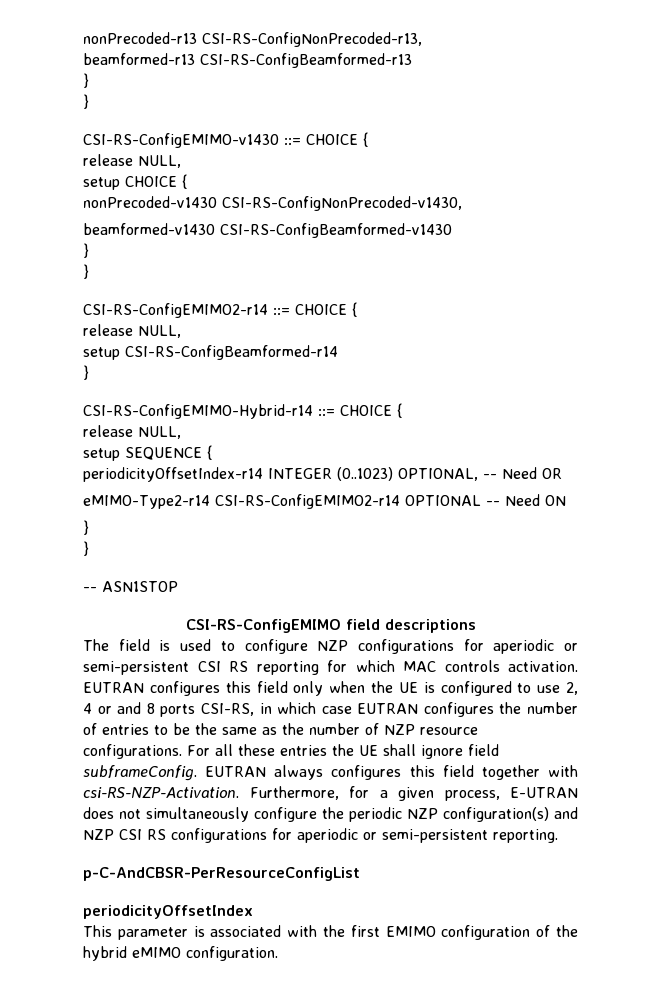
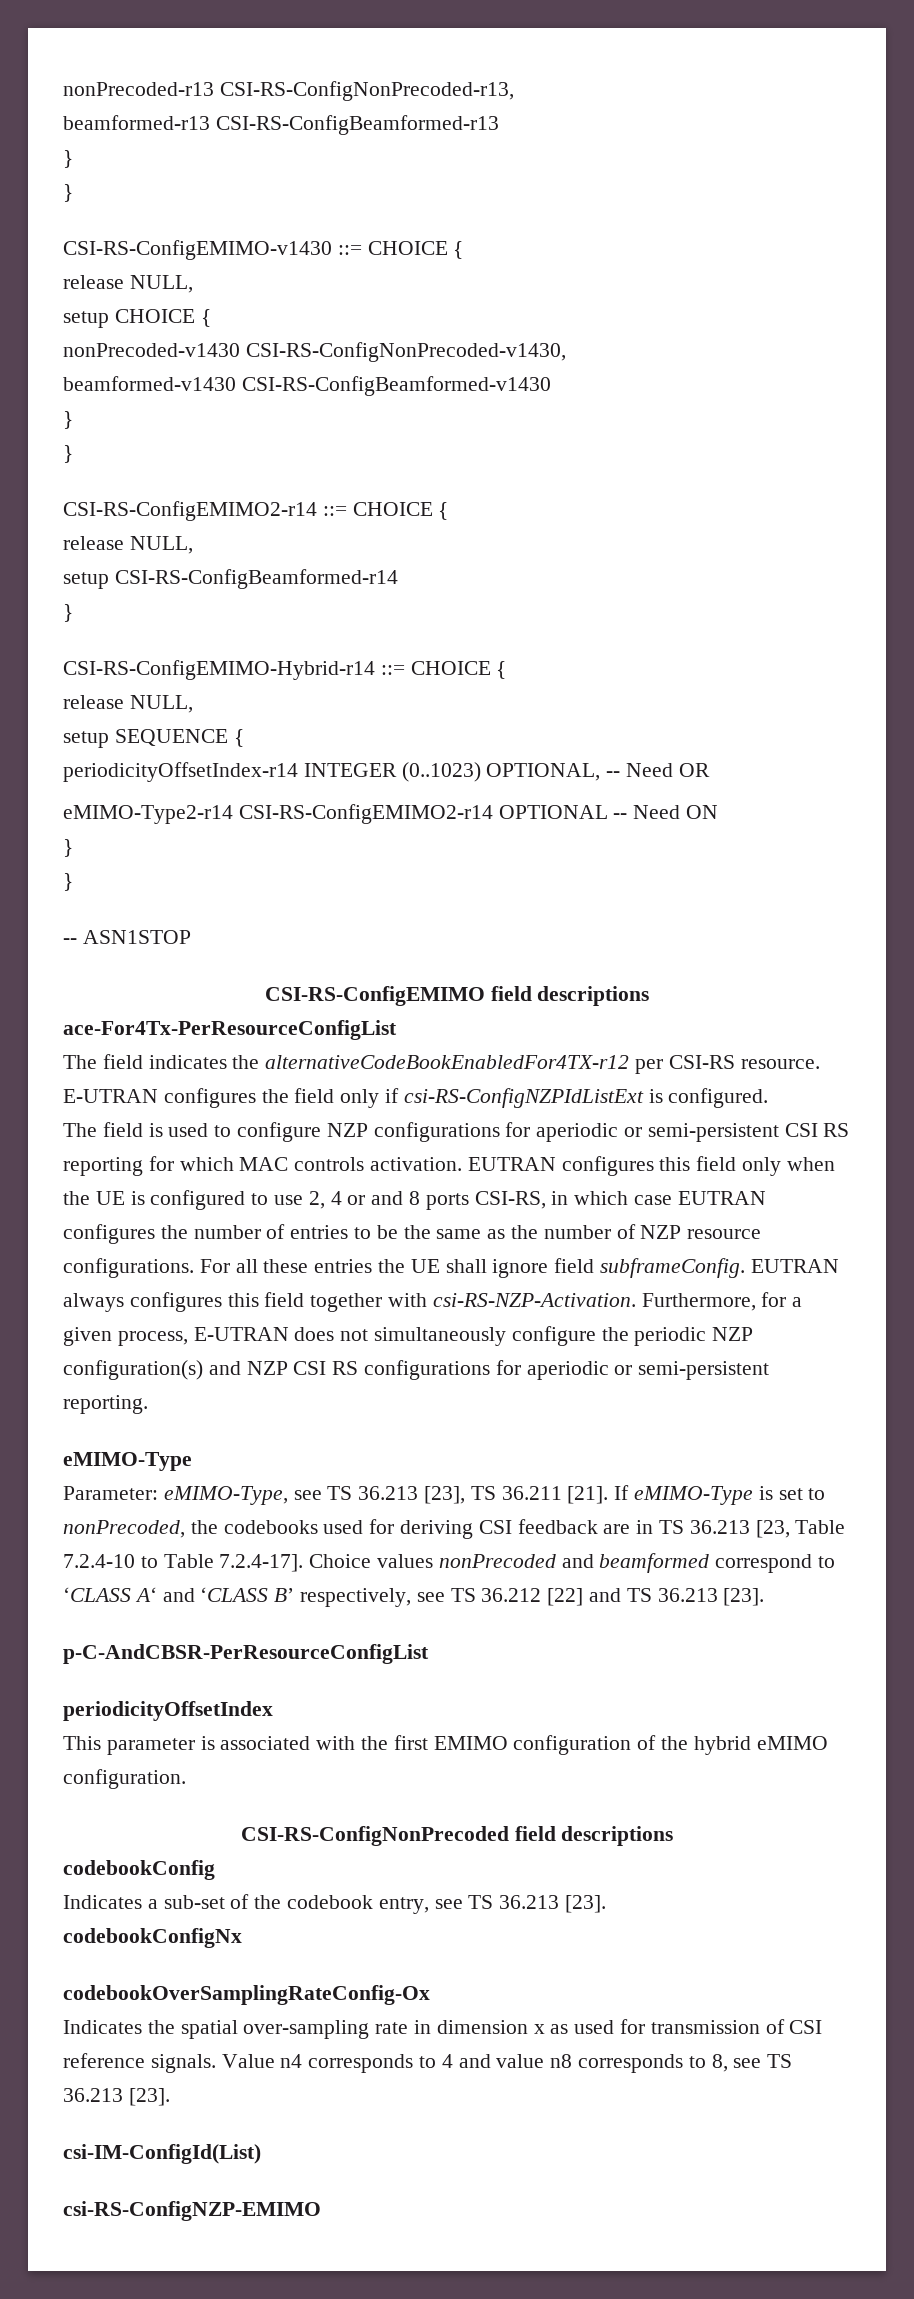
+ ace-For4Tx-PerResourceConfigList
+ The field indicates the alternativeCodeBookEnabledFor4TX-r12 per CSI-RS resource. E-UTRAN configures the field only if csi-RS-ConfigNZPIdListExt is configured.
  Furthermore, for a given process, E-UTRAN does not simultaneously configure the periodic NZP configuration(s) and NZP CSI RS configurations for aperiodic or semi-persistent reporting.
+ eMIMO-Type
+ Parameter: eMIMO-Type, see TS 36.213 [23], TS 36.211 [21]. If eMIMO-Type is set to nonPrecoded, the codebooks used for deriving CSI feedback are in TS 36.213 [23, Table 7.2.4-10 to Table 7.2.4-17]. Choice values nonPrecoded and beamformed correspond to ‘CLASS A‘ and ‘CLASS B’ respectively, see TS 36.212 [22] and TS 36.213 [23].
+ CSI-RS-ConfigNonPrecoded field descriptions
+ codebookConfig
+ Indicates a sub-set of the codebook entry, see TS 36.213 [23].
+ codebookConfigNx
+ codebookOverSamplingRateConfig-Ox
+ Indicates the spatial over-sampling rate in dimension x as used for transmission of CSI reference signals. Value n4 corresponds to 4 and value n8 corresponds to 8, see TS 36.213 [23].
+ csi-IM-ConfigId(List)
+ csi-RS-ConfigNZP-EMIMO

